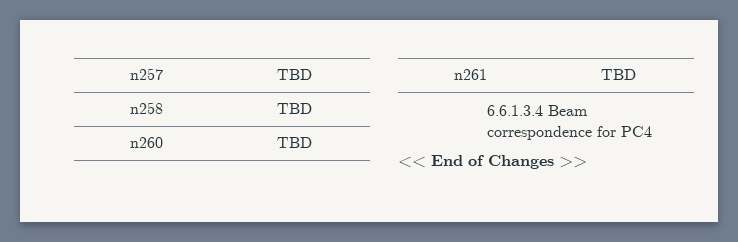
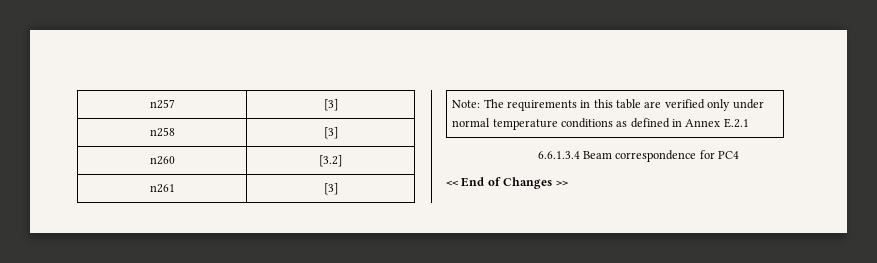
- n257 | TBD
+ n257 | [3]
- n258 | TBD
+ n258 | [3]
- n260 | TBD
+ n260 | [3.2]
- n261 | TBD
+ n261 | [3]
+ Note: The requirements in this table are verified only under normal temperature conditions as defined in Annex E.2.1

